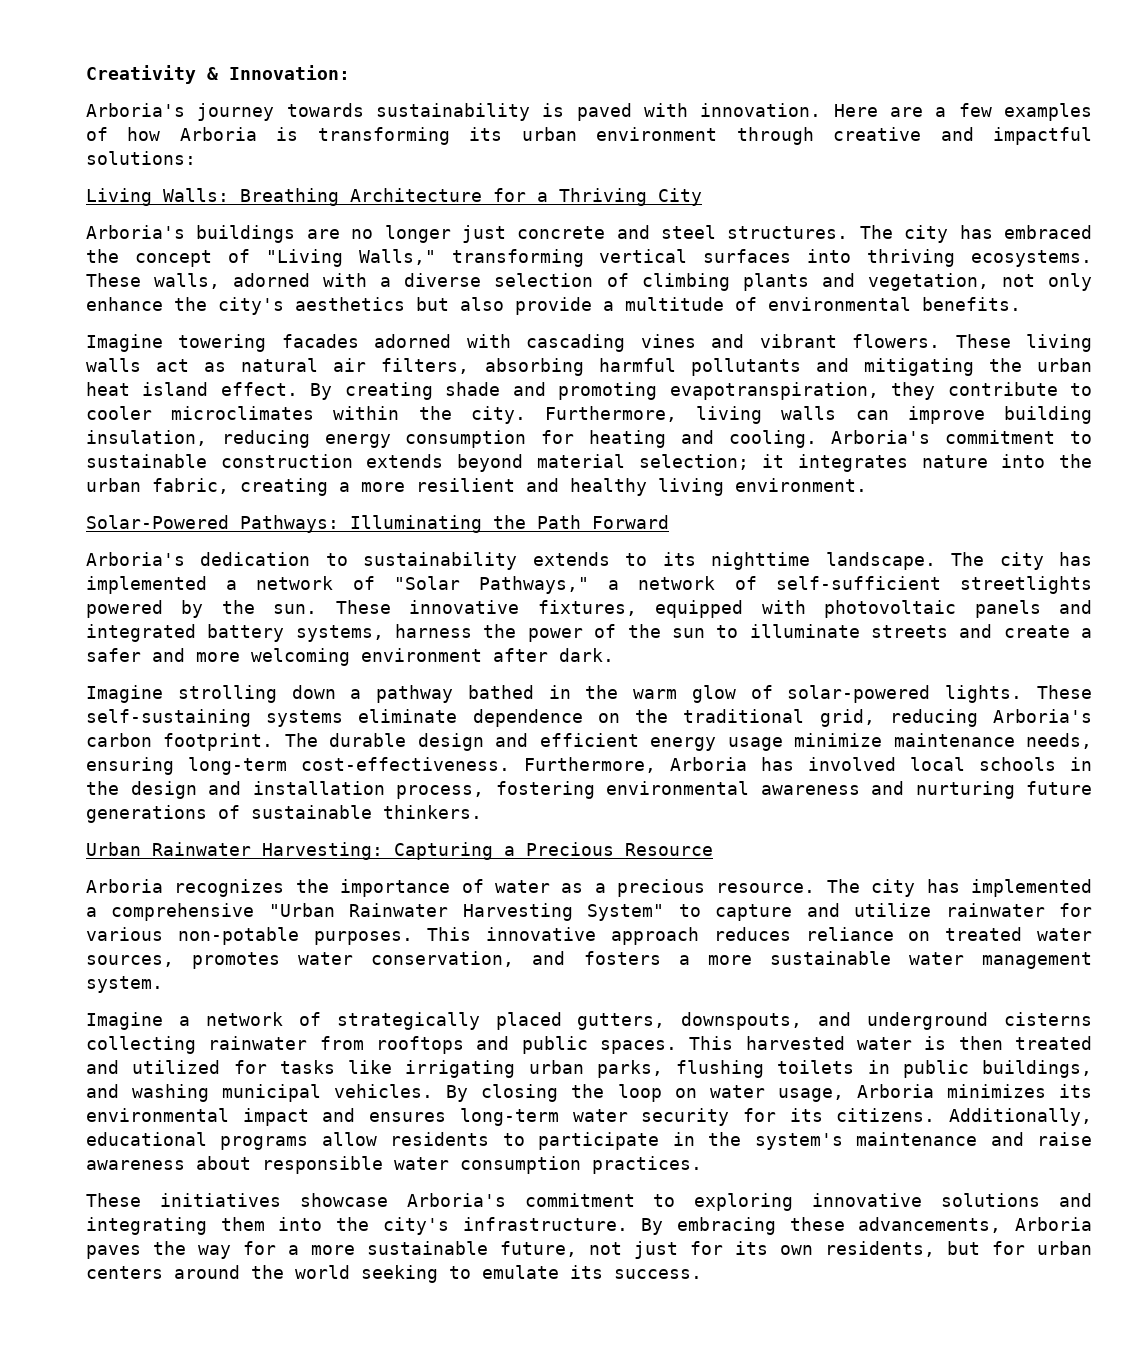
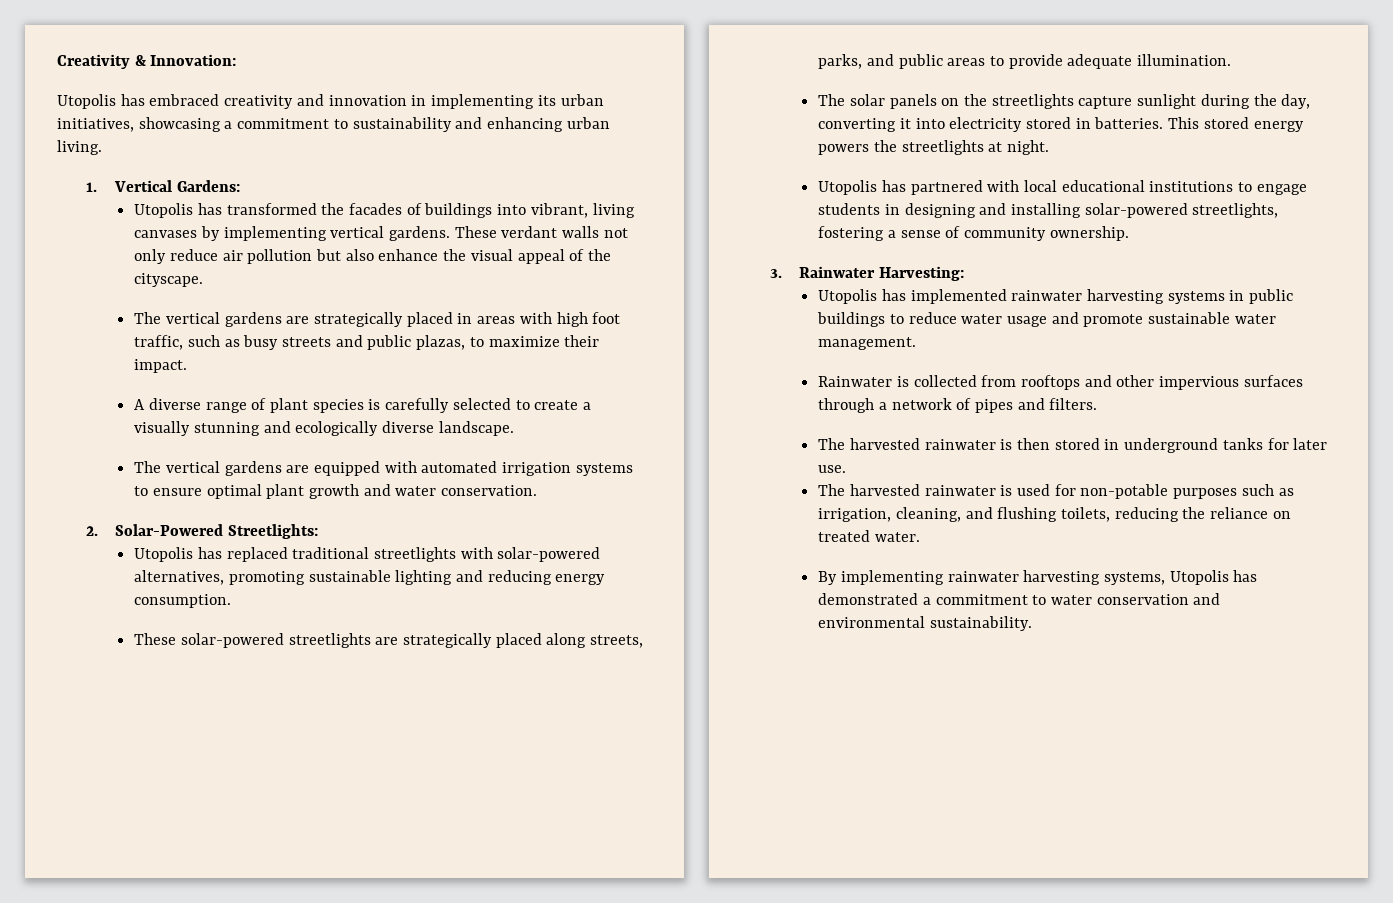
- Arboria's journey towards sustainability is paved with innovation. Here are a few examples of how Arboria is transforming its urban environment through creative and impactful solutions:
- Living Walls: Breathing Architecture for a Thriving City
- Arboria's buildings are no longer just concrete and steel structures. The city has embraced the concept of "Living Walls," transforming vertical surfaces into thriving ecosystems. These walls, adorned with a diverse selection of climbing plants and vegetation, not only enhance the city's aesthetics but also provide a multitude of environmental benefits.
- Imagine towering facades adorned with cascading vines and vibrant flowers. These living walls act as natural air filters, absorbing harmful pollutants and mitigating the urban heat island effect. By creating shade and promoting evapotranspiration, they contribute to cooler microclimates within the city. Furthermore, living walls can improve building insulation, reducing energy consumption for heating and cooling. Arboria's commitment to sustainable construction extends beyond material selection; it integrates nature into the urban fabric, creating a more resilient and healthy living environment.
- Solar-Powered Pathways: Illuminating the Path Forward
- Arboria's dedication to sustainability extends to its nighttime landscape. The city has implemented a network of "Solar Pathways," a network of self-sufficient streetlights powered by the sun. These innovative fixtures, equipped with photovoltaic panels and integrated battery systems, harness the power of the sun to illuminate streets and create a safer and more welcoming environment after dark.
- Imagine strolling down a pathway bathed in the warm glow of solar-powered lights. These self-sustaining systems eliminate dependence on the traditional grid, reducing Arboria's carbon footprint. The durable design and efficient energy usage minimize maintenance needs, ensuring long-term cost-effectiveness. Furthermore, Arboria has involved local schools in the design and installation process, fostering environmental awareness and nurturing future generations of sustainable thinkers.
- Urban Rainwater Harvesting: Capturing a Precious Resource
- Arboria recognizes the importance of water as a precious resource. The city has implemented a comprehensive "Urban Rainwater Harvesting System" to capture and utilize rainwater for various non-potable purposes. This innovative approach reduces reliance on treated water sources, promotes water conservation, and fosters a more sustainable water management system.
- Imagine a network of strategically placed gutters, downspouts, and underground cisterns collecting rainwater from rooftops and public spaces. This harvested water is then treated and utilized for tasks like irrigating urban parks, flushing toilets in public buildings, and washing municipal vehicles. By closing the loop on water usage, Arboria minimizes its environmental impact and ensures long-term water security for its citizens. Additionally, educational programs allow residents to participate in the system's maintenance and raise awareness about responsible water consumption practices.
- These initiatives showcase Arboria's commitment to exploring innovative solutions and integrating them into the city's infrastructure. By embracing these advancements, Arboria paves the way for a more sustainable future, not just for its own residents, but for urban centers around the world seeking to emulate its success.
+ Utopolis has embraced creativity and innovation in implementing its urban initiatives, showcasing a commitment to sustainability and enhancing urban living.
+ 1. Vertical Gardens:
+ Utopolis has transformed the facades of buildings into vibrant, living canvases by implementing vertical gardens. These verdant walls not only reduce air pollution but also enhance the visual appeal of the cityscape.
+ The vertical gardens are strategically placed in areas with high foot traffic, such as busy streets and public plazas, to maximize their impact.
+ A diverse range of plant species is carefully selected to create a visually stunning and ecologically diverse landscape.
+ The vertical gardens are equipped with automated irrigation systems to ensure optimal plant growth and water conservation.
+ 2. Solar-Powered Streetlights:
+ Utopolis has replaced traditional streetlights with solar-powered alternatives, promoting sustainable lighting and reducing energy consumption.
+ These solar-powered streetlights are strategically placed along streets, parks, and public areas to provide adequate illumination.
+ The solar panels on the streetlights capture sunlight during the day, converting it into electricity stored in batteries. This stored energy powers the streetlights at night.
+ Utopolis has partnered with local educational institutions to engage students in designing and installing solar-powered streetlights, fostering a sense of community ownership.
+ 3. Rainwater Harvesting:
+ Utopolis has implemented rainwater harvesting systems in public buildings to reduce water usage and promote sustainable water management.
+ Rainwater is collected from rooftops and other impervious surfaces through a network of pipes and filters.
+ The harvested rainwater is then stored in underground tanks for later use.
+ The harvested rainwater is used for non-potable purposes such as irrigation, cleaning, and flushing toilets, reducing the reliance on treated water.
+ By implementing rainwater harvesting systems, Utopolis has demonstrated a commitment to water conservation and environmental sustainability.

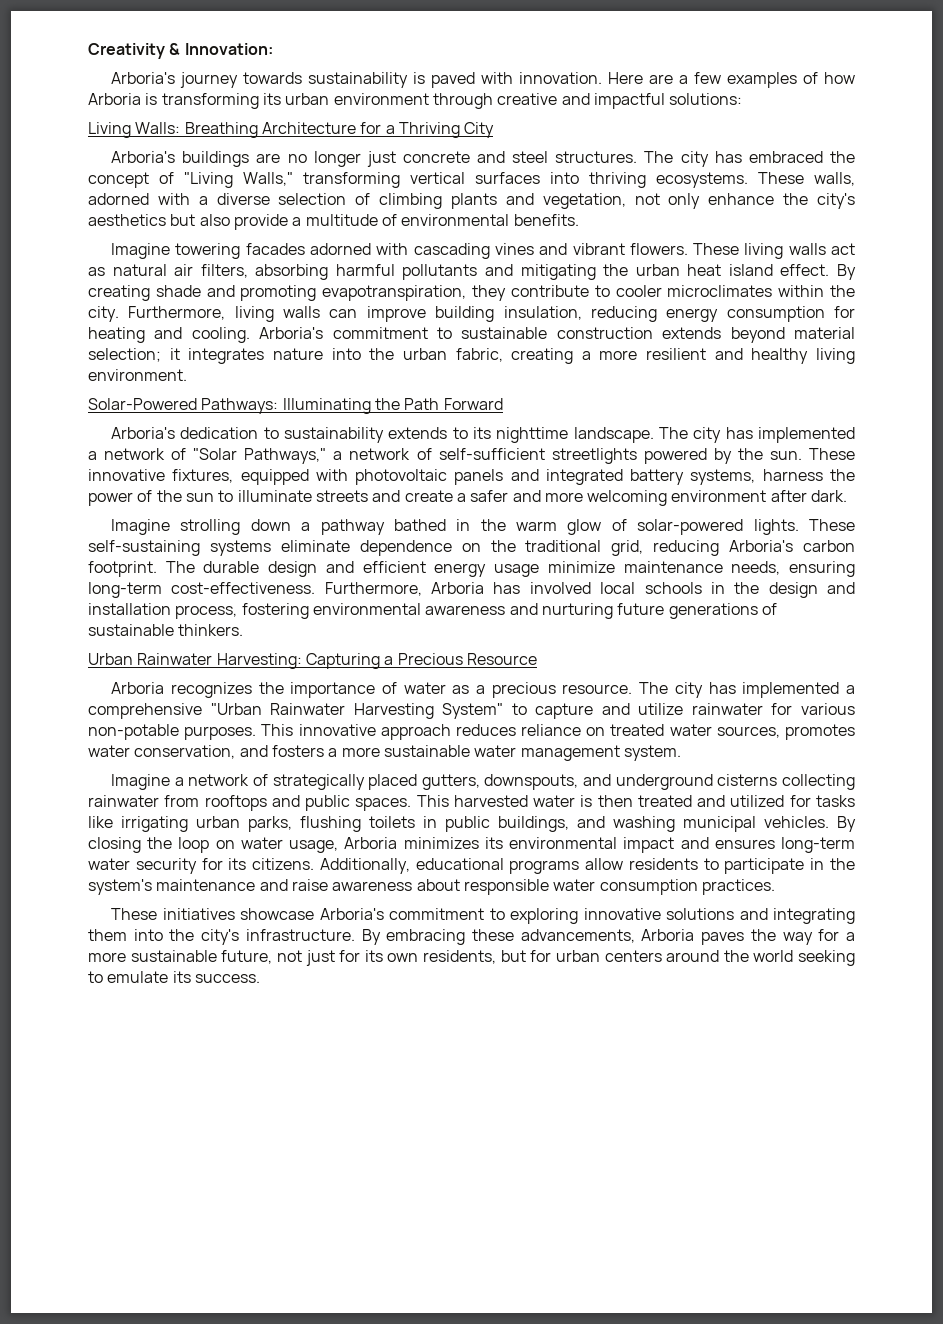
- Utopolis has embraced creativity and innovation in implementing its urban initiatives, showcasing a commitment to sustainability and enhancing urban living.
- 1. Vertical Gardens:
- Utopolis has transformed the facades of buildings into vibrant, living canvases by implementing vertical gardens. These verdant walls not only reduce air pollution but also enhance the visual appeal of the cityscape.
- The vertical gardens are strategically placed in areas with high foot traffic, such as busy streets and public plazas, to maximize their impact.
- A diverse range of plant species is carefully selected to create a visually stunning and ecologically diverse landscape.
- The vertical gardens are equipped with automated irrigation systems to ensure optimal plant growth and water conservation.
- 2. Solar-Powered Streetlights:
- Utopolis has replaced traditional streetlights with solar-powered alternatives, promoting sustainable lighting and reducing energy consumption.
- These solar-powered streetlights are strategically placed along streets, parks, and public areas to provide adequate illumination.
- The solar panels on the streetlights capture sunlight during the day, converting it into electricity stored in batteries. This stored energy powers the streetlights at night.
- Utopolis has partnered with local educational institutions to engage students in designing and installing solar-powered streetlights, fostering a sense of community ownership.
- 3. Rainwater Harvesting:
- Utopolis has implemented rainwater harvesting systems in public buildings to reduce water usage and promote sustainable water management.
- Rainwater is collected from rooftops and other impervious surfaces through a network of pipes and filters.
- The harvested rainwater is then stored in underground tanks for later use.
- The harvested rainwater is used for non-potable purposes such as irrigation, cleaning, and flushing toilets, reducing the reliance on treated water.
- By implementing rainwater harvesting systems, Utopolis has demonstrated a commitment to water conservation and environmental sustainability.
+ Arboria's journey towards sustainability is paved with innovation. Here are a few examples of how Arboria is transforming its urban environment through creative and impactful solutions:
+ Living Walls: Breathing Architecture for a Thriving City
+ Arboria's buildings are no longer just concrete and steel structures. The city has embraced the concept of "Living Walls," transforming vertical surfaces into thriving ecosystems. These walls, adorned with a diverse selection of climbing plants and vegetation, not only enhance the city's aesthetics but also provide a multitude of environmental benefits.
+ Imagine towering facades adorned with cascading vines and vibrant flowers. These living walls act as natural air filters, absorbing harmful pollutants and mitigating the urban heat island effect. By creating shade and promoting evapotranspiration, they contribute to cooler microclimates within the city. Furthermore, living walls can improve building insulation, reducing energy consumption for heating and cooling. Arboria's commitment to sustainable construction extends beyond material selection; it integrates nature into the urban fabric, creating a more resilient and healthy living environment.
+ Solar-Powered Pathways: Illuminating the Path Forward
+ Arboria's dedication to sustainability extends to its nighttime landscape. The city has implemented a network of "Solar Pathways," a network of self-sufficient streetlights powered by the sun. These innovative fixtures, equipped with photovoltaic panels and integrated battery systems, harness the power of the sun to illuminate streets and create a safer and more welcoming environment after dark.
+ Imagine strolling down a pathway bathed in the warm glow of solar-powered lights. These self-sustaining systems eliminate dependence on the traditional grid, reducing Arboria's carbon footprint. The durable design and efficient energy usage minimize maintenance needs, ensuring long-term cost-effectiveness. Furthermore, Arboria has involved local schools in the design and installation process, fostering environmental awareness and nurturing future generations of sustainable thinkers.
+ Urban Rainwater Harvesting: Capturing a Precious Resource
+ Arboria recognizes the importance of water as a precious resource. The city has implemented a comprehensive "Urban Rainwater Harvesting System" to capture and utilize rainwater for various non-potable purposes. This innovative approach reduces reliance on treated water sources, promotes water conservation, and fosters a more sustainable water management system.
+ Imagine a network of strategically placed gutters, downspouts, and underground cisterns collecting rainwater from rooftops and public spaces. This harvested water is then treated and utilized for tasks like irrigating urban parks, flushing toilets in public buildings, and washing municipal vehicles. By closing the loop on water usage, Arboria minimizes its environmental impact and ensures long-term water security for its citizens. Additionally, educational programs allow residents to participate in the system's maintenance and raise awareness about responsible water consumption practices.
+ These initiatives showcase Arboria's commitment to exploring innovative solutions and integrating them into the city's infrastructure. By embracing these advancements, Arboria paves the way for a more sustainable future, not just for its own residents, but for urban centers around the world seeking to emulate its success.

